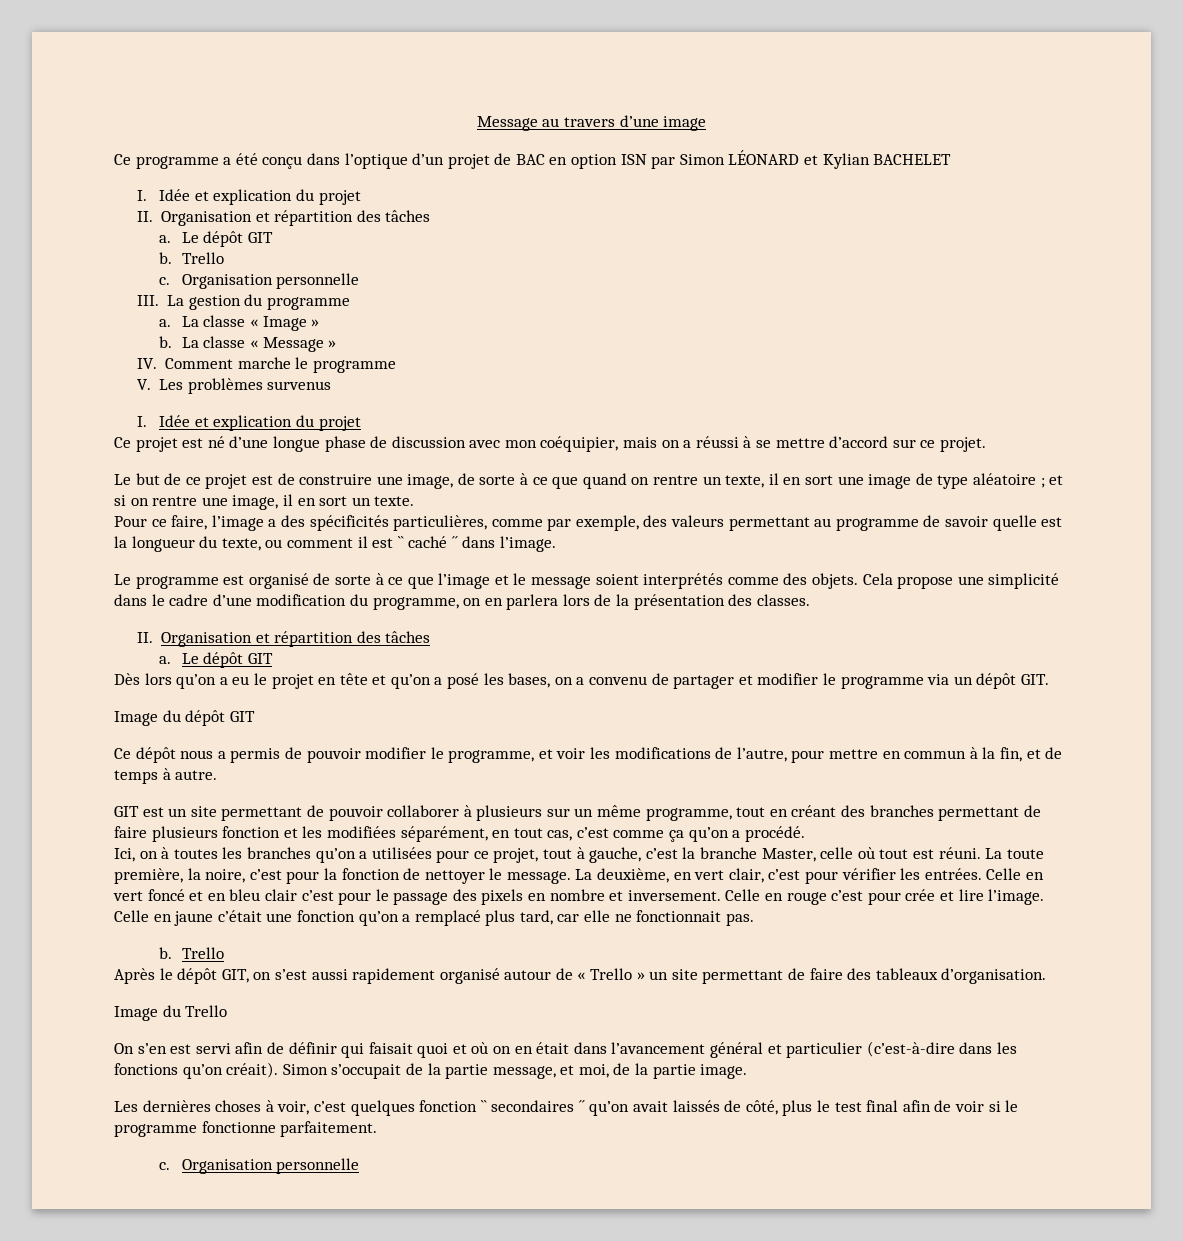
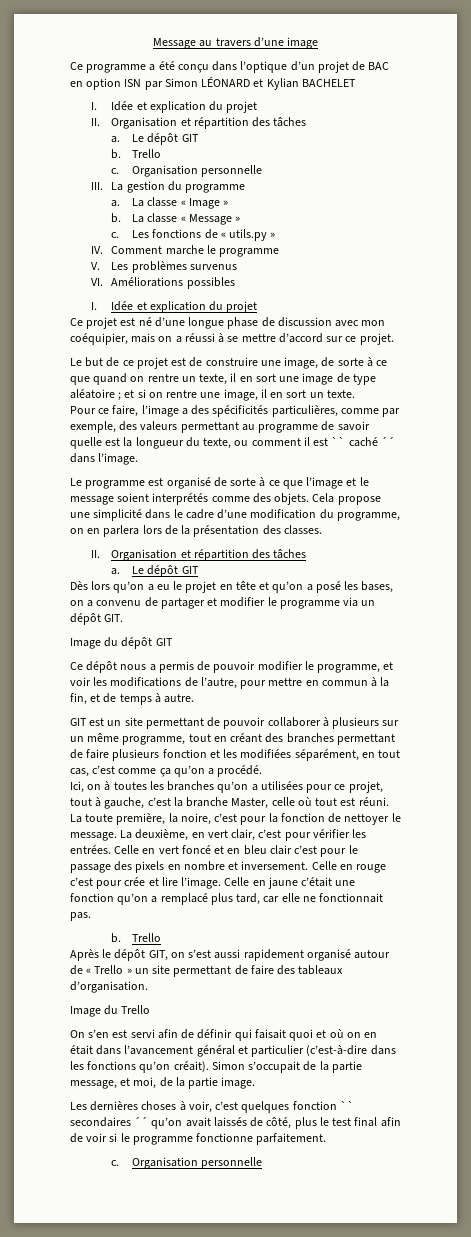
+ c. Les fonctions de « utils.py »
+ VI. Améliorations possibles

